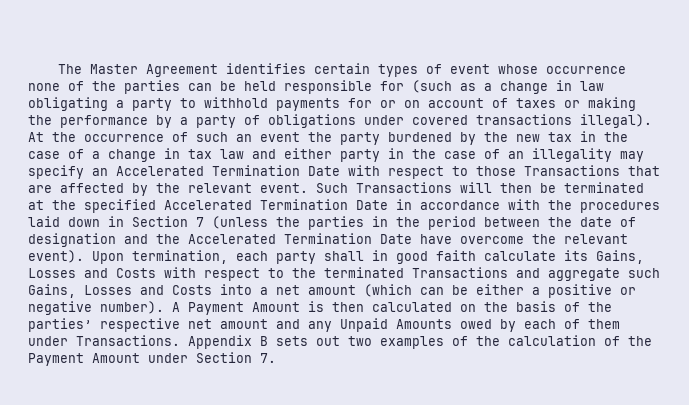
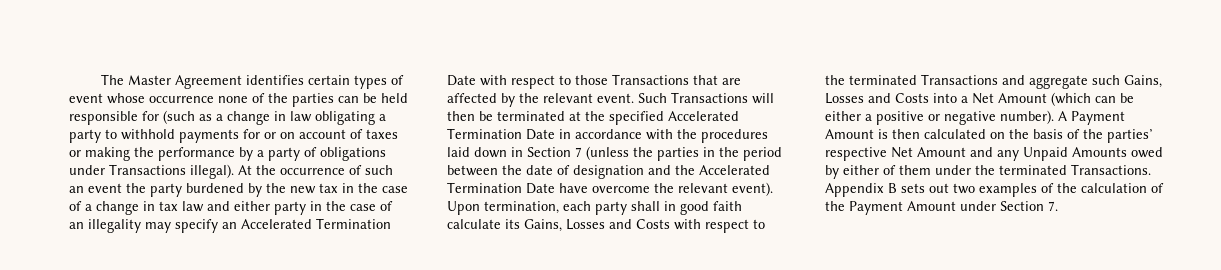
- The Master Agreement identifies certain types of event whose occurrence none of the parties can be held responsible for (such as a change in law obligating a party to withhold payments for or on account of taxes or making the performance by a party of obligations under covered transactions illegal).
+ The Master Agreement identifies certain types of event whose occurrence none of the parties can be held responsible for (such as a change in law obligating a party to withhold payments for or on account of taxes or making the performance by a party of obligations under Transactions illegal).
- Upon termination, each party shall in good faith calculate its Gains, Losses and Costs with respect to the terminated Transactions and aggregate such Gains, Losses and Costs into a net amount (which can be either a positive or negative number).
+ Upon termination, each party shall in good faith calculate its Gains, Losses and Costs with respect to the terminated Transactions and aggregate such Gains, Losses and Costs into a Net Amount (which can be either a positive or negative number).
- A Payment Amount is then calculated on the basis of the parties’ respective net amount and any Unpaid Amounts owed by each of them under Transactions.
+ A Payment Amount is then calculated on the basis of the parties’ respective Net Amount and any Unpaid Amounts owed by either of them under the terminated Transactions.

